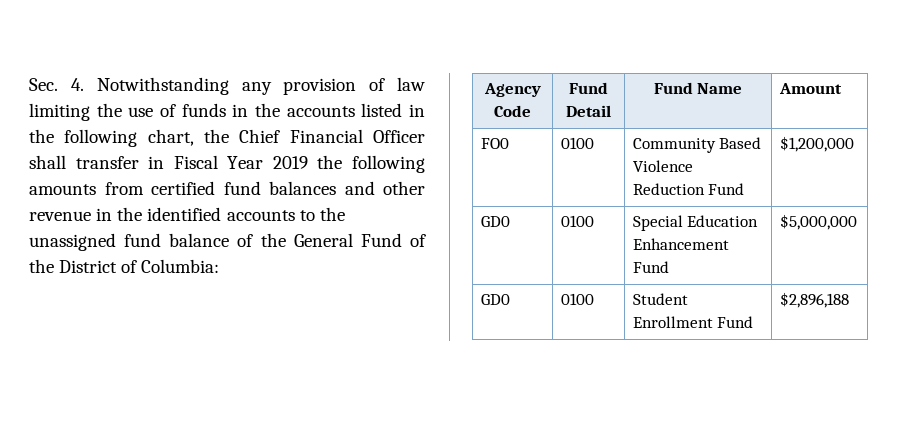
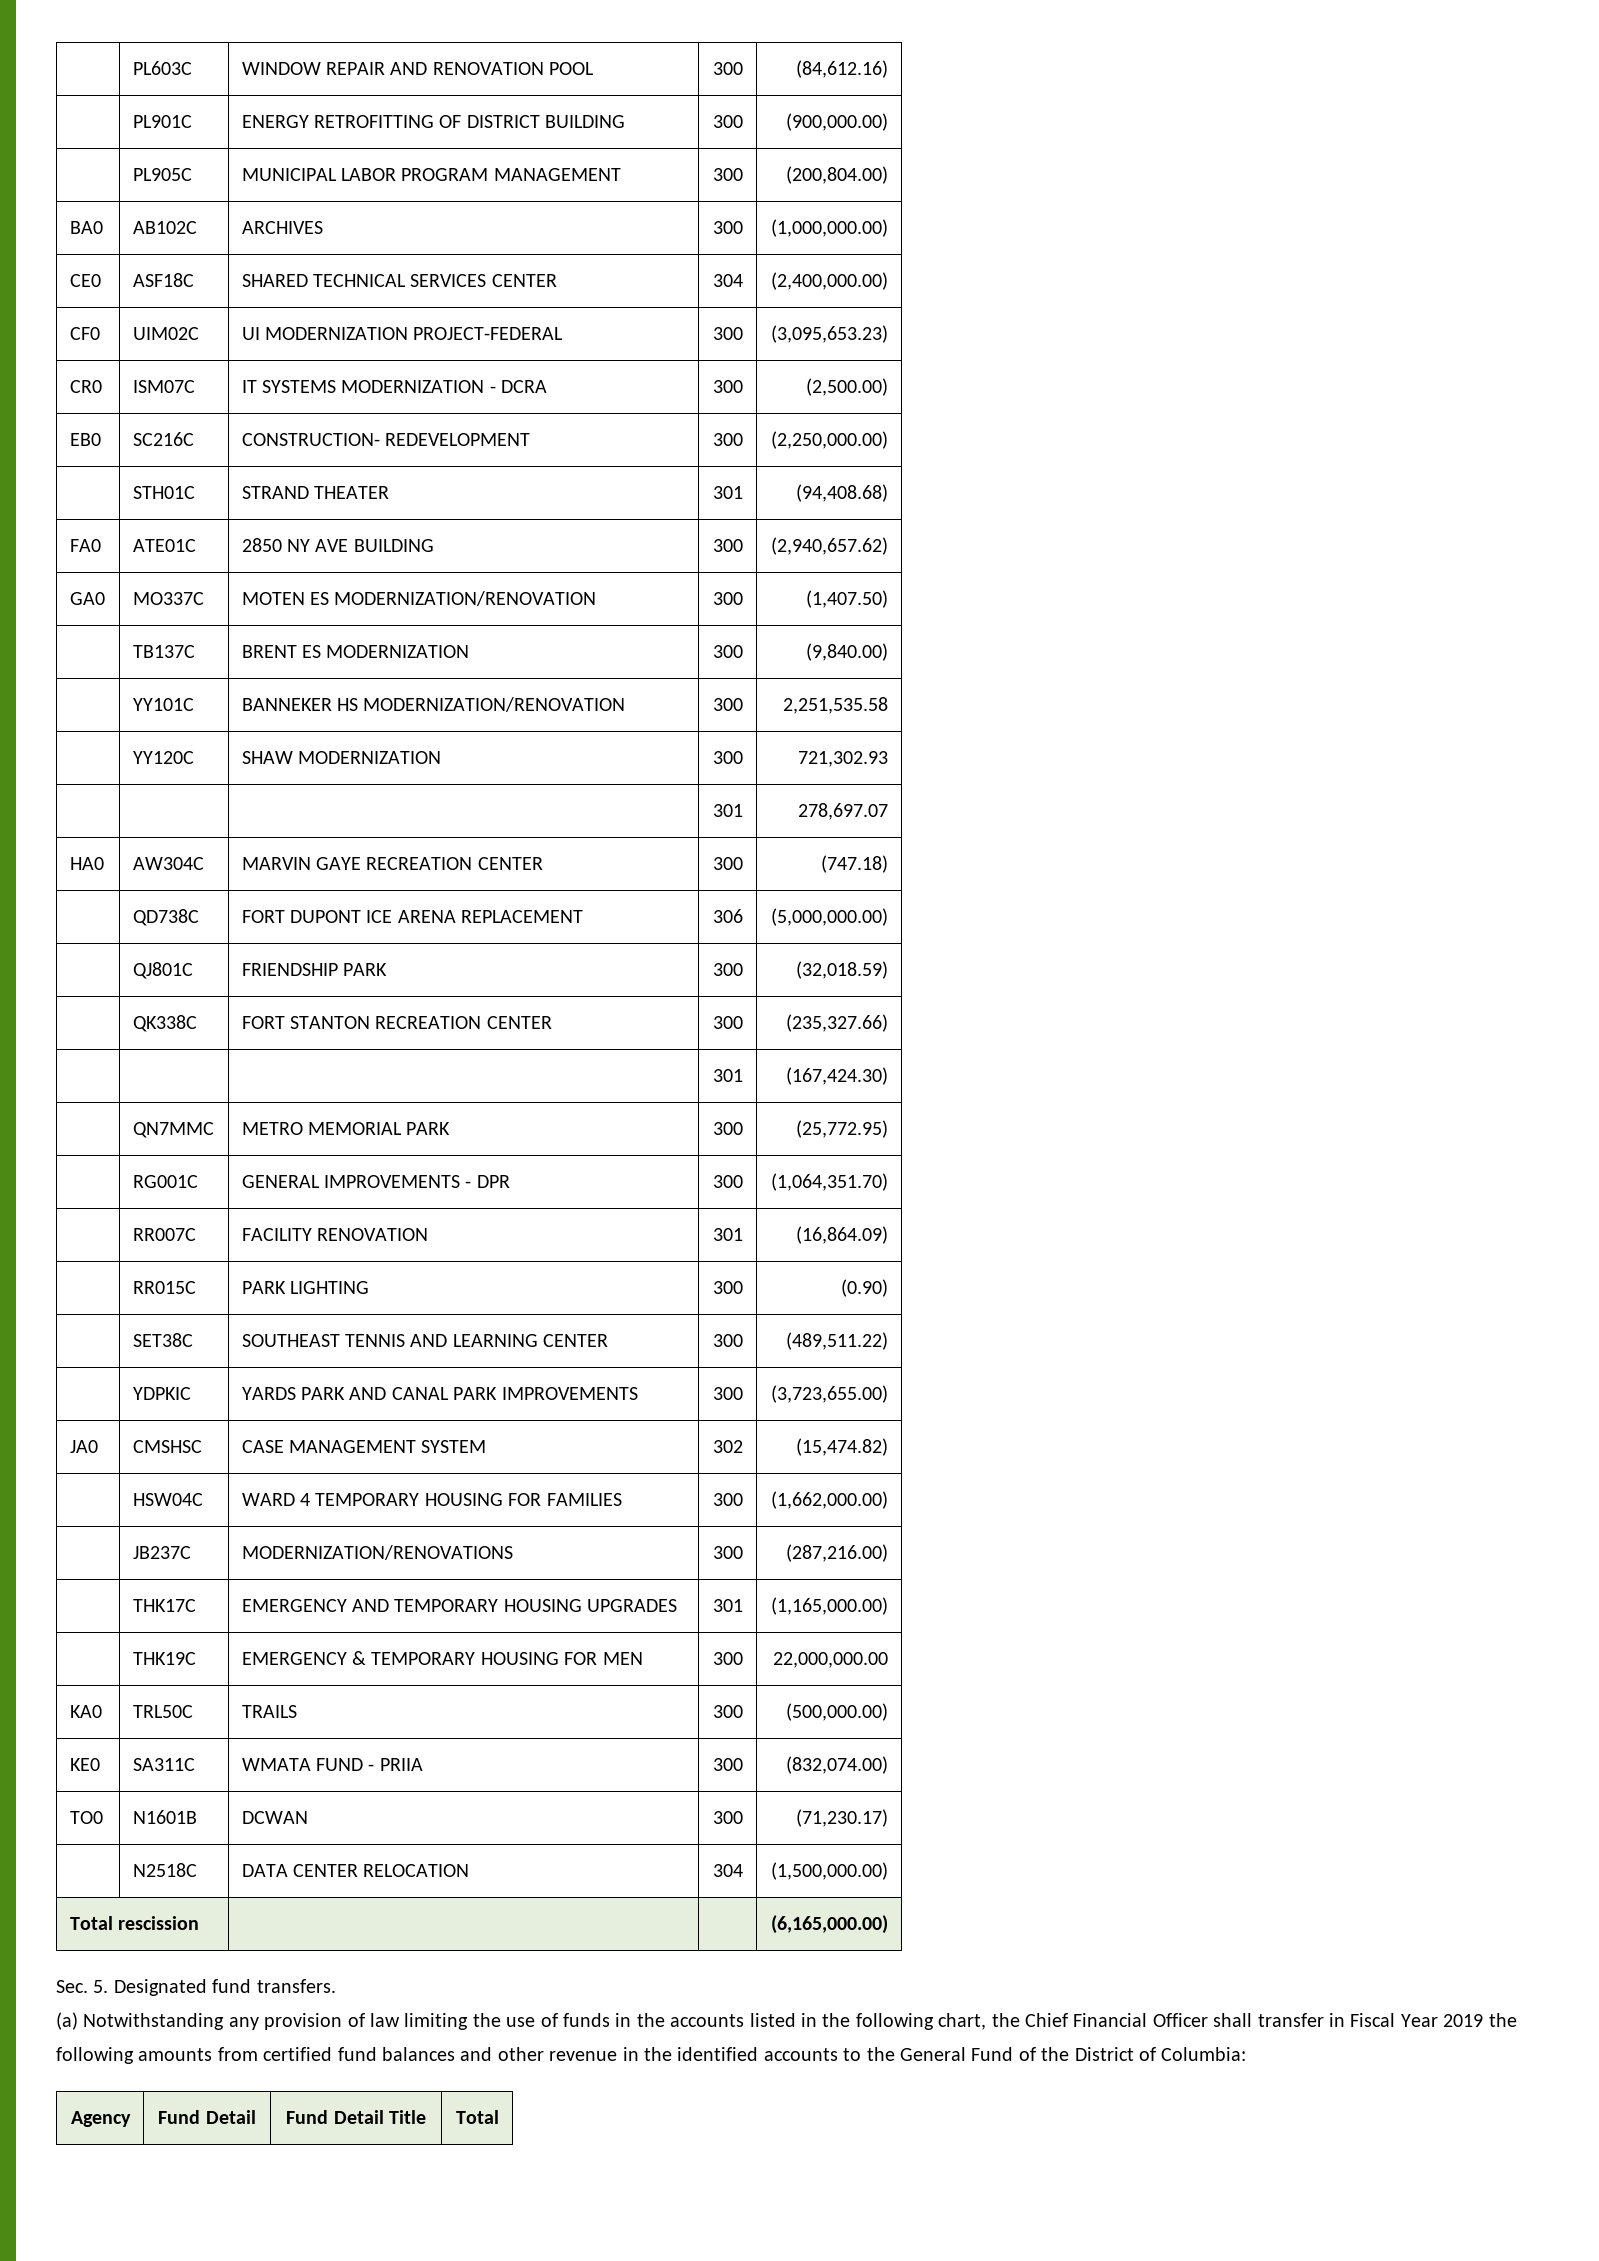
- Sec. 4. Notwithstanding any provision of law limiting the use of funds in the accounts listed in the following chart, the Chief Financial Officer shall transfer in Fiscal Year 2019 the following amounts from certified fund balances and other revenue in the identified accounts to the unassigned fund balance of the General Fund of the District of Columbia:
+ | PL603C | WINDOW REPAIR AND RENOVATION POOL | 300 | (84,612.16)
+ | PL901C | ENERGY RETROFITTING OF DISTRICT BUILDING | 300 | (900,000.00)
+ | PL905C | MUNICIPAL LABOR PROGRAM MANAGEMENT | 300 | (200,804.00)
+ BA0 | AB102C | ARCHIVES | 300 | (1,000,000.00)
+ CE0 | ASF18C | SHARED TECHNICAL SERVICES CENTER | 304 | (2,400,000.00)
+ CF0 | UIM02C | UI MODERNIZATION PROJECT-FEDERAL | 300 | (3,095,653.23)
+ CR0 | ISM07C | IT SYSTEMS MODERNIZATION - DCRA | 300 | (2,500.00)
+ EB0 | SC216C | CONSTRUCTION- REDEVELOPMENT | 300 | (2,250,000.00)
+ | STH01C | STRAND THEATER | 301 | (94,408.68)
+ FA0 | ATE01C | 2850 NY AVE BUILDING | 300 | (2,940,657.62)
+ GA0 | MO337C | MOTEN ES MODERNIZATION/RENOVATION | 300 | (1,407.50)
+ | TB137C | BRENT ES MODERNIZATION | 300 | (9,840.00)
+ | YY101C | BANNEKER HS MODERNIZATION/RENOVATION | 300 | 2,251,535.58
+ | YY120C | SHAW MODERNIZATION | 300 | 721,302.93
+ | | | 301 | 278,697.07
+ HA0 | AW304C | MARVIN GAYE RECREATION CENTER | 300 | (747.18)
+ | QD738C | FORT DUPONT ICE ARENA REPLACEMENT | 306 | (5,000,000.00)
+ | QJ801C | FRIENDSHIP PARK | 300 | (32,018.59)
+ | QK338C | FORT STANTON RECREATION CENTER | 300 | (235,327.66)
+ | | | 301 | (167,424.30)
+ | QN7MMC | METRO MEMORIAL PARK | 300 | (25,772.95)
+ | RG001C | GENERAL IMPROVEMENTS - DPR | 300 | (1,064,351.70)
+ | RR007C | FACILITY RENOVATION | 301 | (16,864.09)
+ | RR015C | PARK LIGHTING | 300 | (0.90)
+ | SET38C | SOUTHEAST TENNIS AND LEARNING CENTER | 300 | (489,511.22)
+ | YDPKIC | YARDS PARK AND CANAL PARK IMPROVEMENTS | 300 | (3,723,655.00)
+ JA0 | CMSHSC | CASE MANAGEMENT SYSTEM | 302 | (15,474.82)
+ | HSW04C | WARD 4 TEMPORARY HOUSING FOR FAMILIES | 300 | (1,662,000.00)
+ | JB237C | MODERNIZATION/RENOVATIONS | 300 | (287,216.00)
+ | THK17C | EMERGENCY AND TEMPORARY HOUSING UPGRADES | 301 | (1,165,000.00)
+ | THK19C | EMERGENCY & TEMPORARY HOUSING FOR MEN | 300 | 22,000,000.00
+ KA0 | TRL50C | TRAILS | 300 | (500,000.00)
+ KE0 | SA311C | WMATA FUND - PRIIA | 300 | (832,074.00)
+ TO0 | N1601B | DCWAN | 300 | (71,230.17)
+ | N2518C | DATA CENTER RELOCATION | 304 | (1,500,000.00)
+ Total rescission | | | (6,165,000.00)
+ Sec. 5. Designated fund transfers.
+ (a) Notwithstanding any provision of law limiting the use of funds in the accounts listed in the following chart, the Chief Financial Officer shall transfer in Fiscal Year 2019 the following amounts from certified fund balances and other revenue in the identified accounts to the General Fund of the District of Columbia:
- Agency Code | Fund Detail | Fund Name | Amount
- FO0 | 0100 | Community Based Violence Reduction Fund | $1,200,000
- GD0 | 0100 | Special Education Enhancement Fund | $5,000,000
- GD0 | 0100 | Student Enrollment Fund | $2,896,188
+ Agency | Fund Detail | Fund Detail Title | Total

